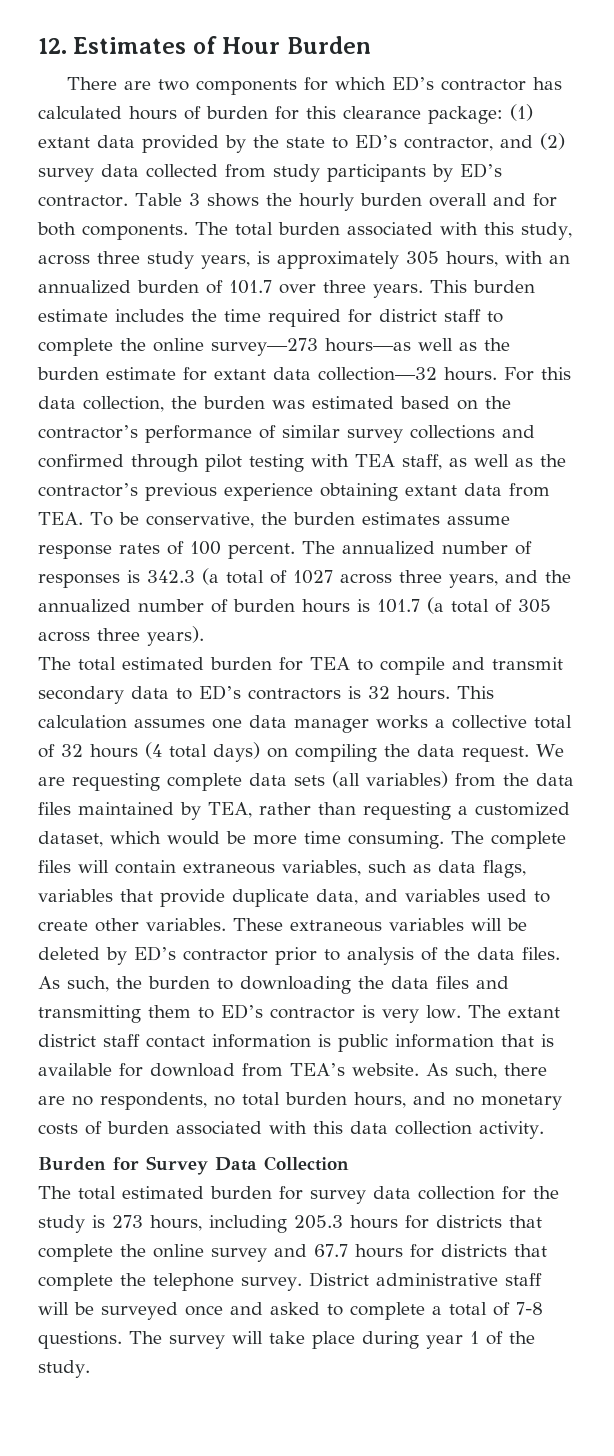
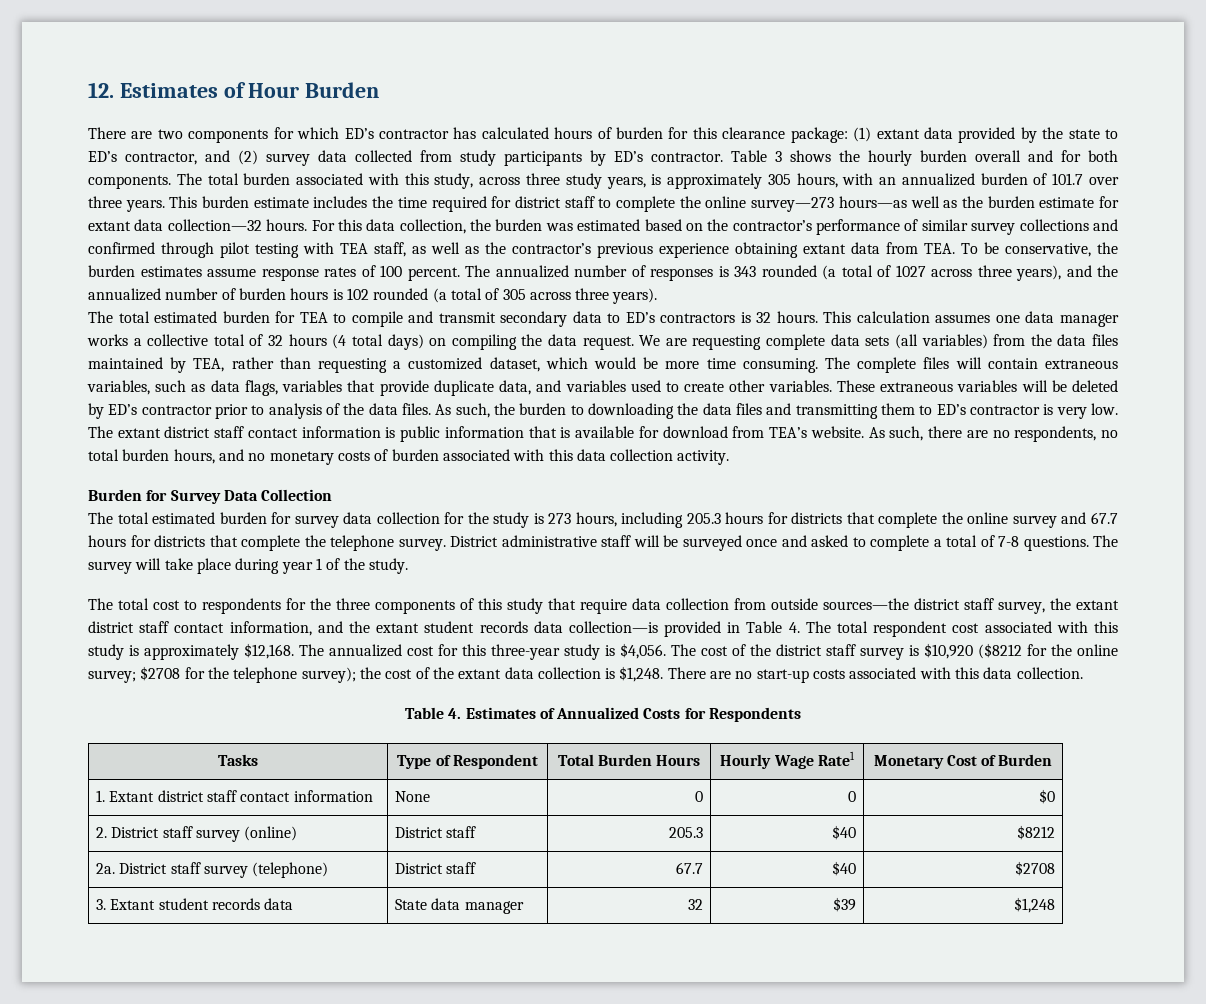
- The annualized number of responses is 342.3 (a total of 1027 across three years, and the annualized number of burden hours is 101.7 (a total of 305 across three years).
+ The annualized number of responses is 343 rounded (a total of 1027 across three years), and the annualized number of burden hours is 102 rounded (a total of 305 across three years).
+ The total cost to respondents for the three components of this study that require data collection from outside sources—the district staff survey, the extant district staff contact information, and the extant student records data collection—is provided in Table 4. The total respondent cost associated with this study is approximately $12,168. The annualized cost for this three-year study is $4,056. The cost of the district staff survey is $10,920 ($8212 for the online survey; $2708 for the telephone survey); the cost of the extant data collection is $1,248. There are no start-up costs associated with this data collection.
+ Table 4. Estimates of Annualized Costs for Respondents
+ Tasks | Type of Respondent | Total Burden Hours | Hourly Wage Rate1 | Monetary Cost of Burden
+ 1. Extant district staff contact information | None | 0 | 0 | $0
+ 2. District staff survey (online) | District staff | 205.3 | $40 | $8212
+ 2a. District staff survey (telephone) | District staff | 67.7 | $40 | $2708
+ 3. Extant student records data | State data manager | 32 | $39 | $1,248

